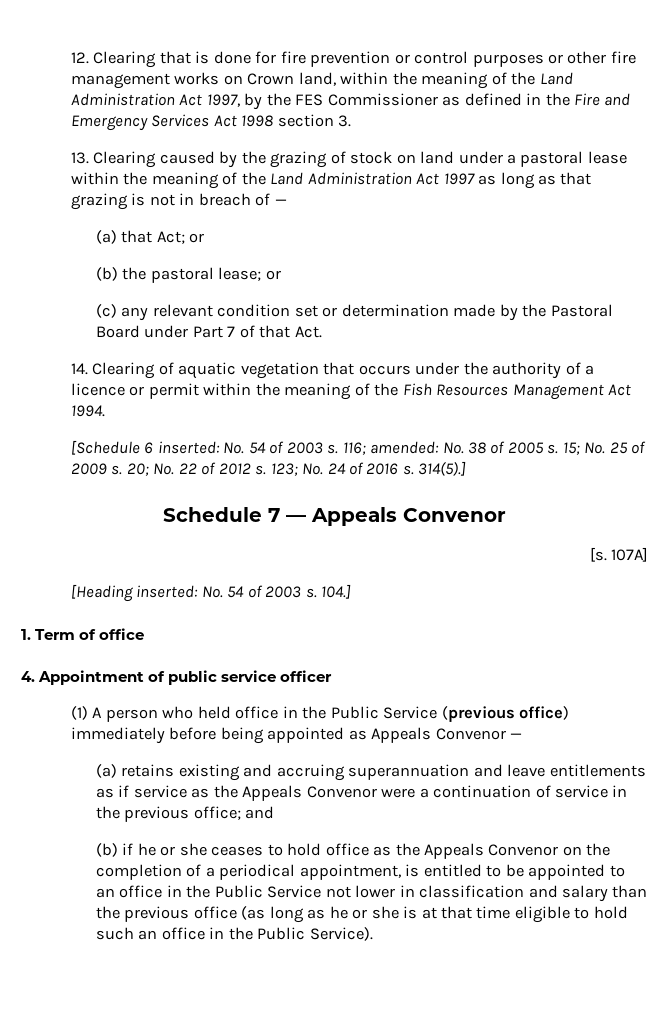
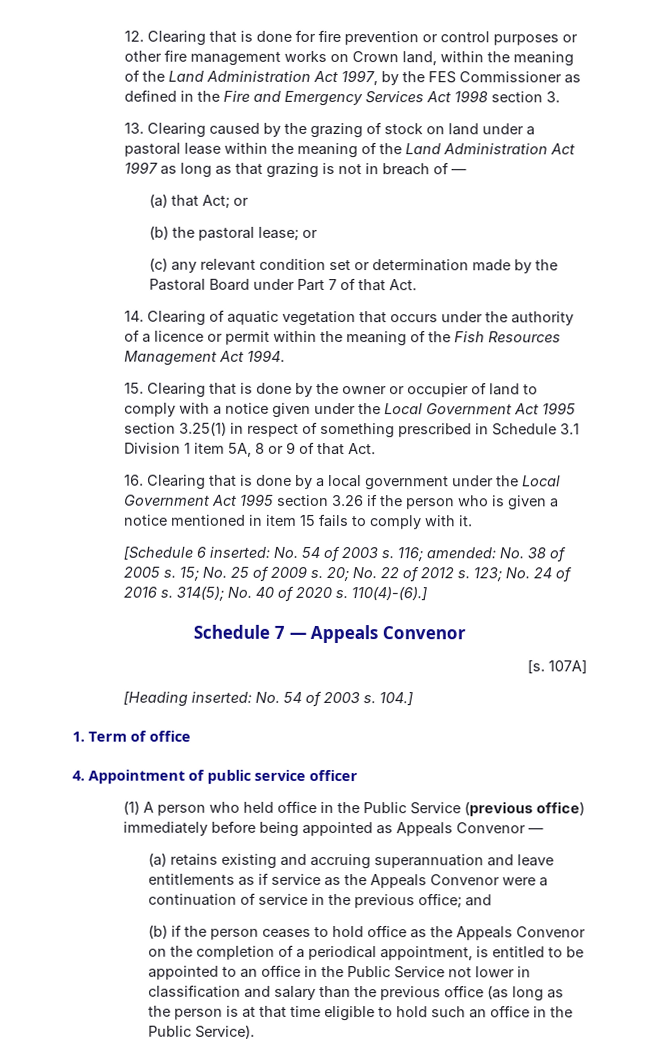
+ 15. Clearing that is done by the owner or occupier of land to comply with a notice given under the Local Government Act 1995 section 3.25(1) in respect of something prescribed in Schedule 3.1 Division 1 item 5A, 8 or 9 of that Act.
+ 16. Clearing that is done by a local government under the Local Government Act 1995 section 3.26 if the person who is given a notice mentioned in item 15 fails to comply with it.
- 314(5).]
+ 314(5); No. 40 of 2020 s. 110(4)-(6).]
- (b) if he or she ceases to hold office as the Appeals Convenor on the completion of a periodical appointment, is entitled to be appointed to an office in the Public Service not lower in classification and salary than the previous office (as long as he or she is at that time eligible to hold such an office in the Public Service).
+ (b) if the person ceases to hold office as the Appeals Convenor on the completion of a periodical appointment, is entitled to be appointed to an office in the Public Service not lower in classification and salary than the previous office (as long as the person is at that time eligible to hold such an office in the Public Service).

